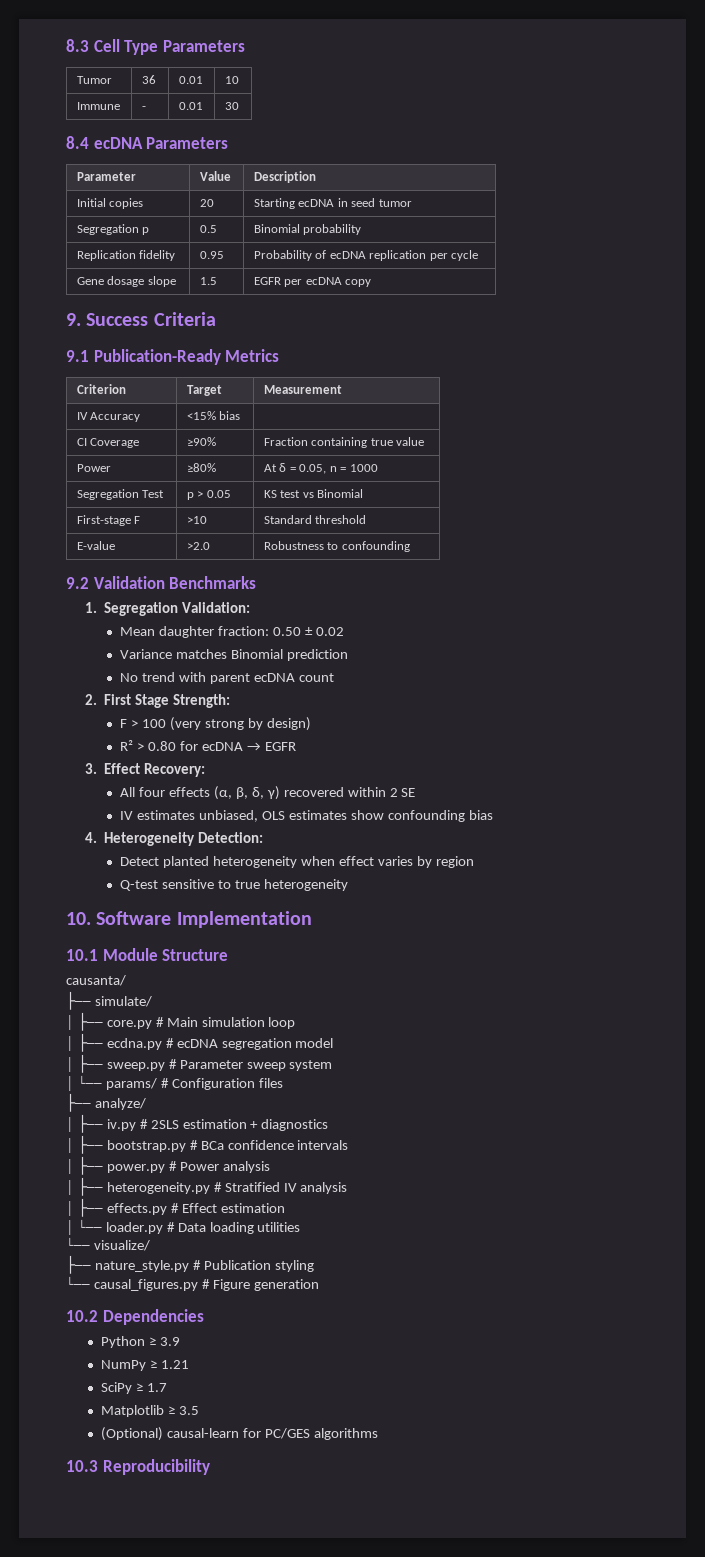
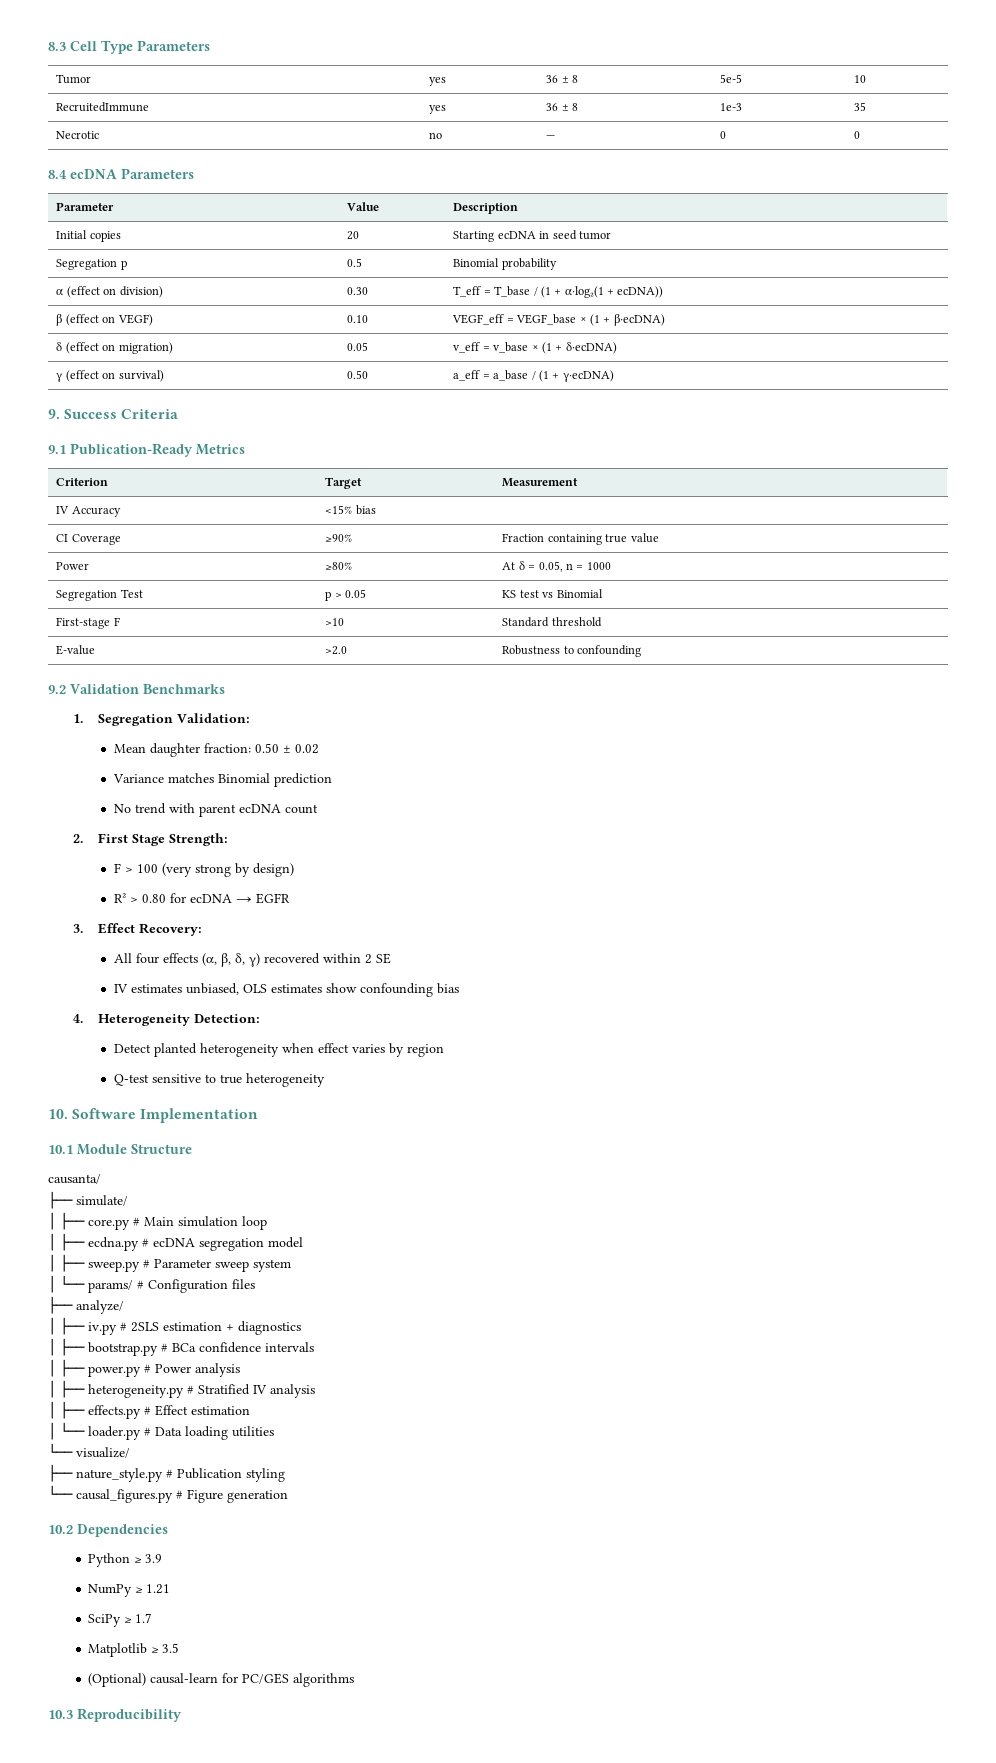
- Tumor | 36 | 0.01 | 10
- Immune | - | 0.01 | 30
+ Tumor | yes | 36 ± 8 | 5e-5 | 10
+ RecruitedImmune | yes | 36 ± 8 | 1e-3 | 35
+ Necrotic | no | — | 0 | 0
- Replication fidelity | 0.95 | Probability of ecDNA replication per cycle
- Gene dosage slope | 1.5 | EGFR per ecDNA copy
+ α (effect on division) | 0.30 | T_eff = T_base / (1 + α·log₂(1 + ecDNA))
+ β (effect on VEGF) | 0.10 | VEGF_eff = VEGF_base × (1 + β·ecDNA)
+ δ (effect on migration) | 0.05 | v_eff = v_base × (1 + δ·ecDNA)
+ γ (effect on survival) | 0.50 | a_eff = a_base / (1 + γ·ecDNA)

